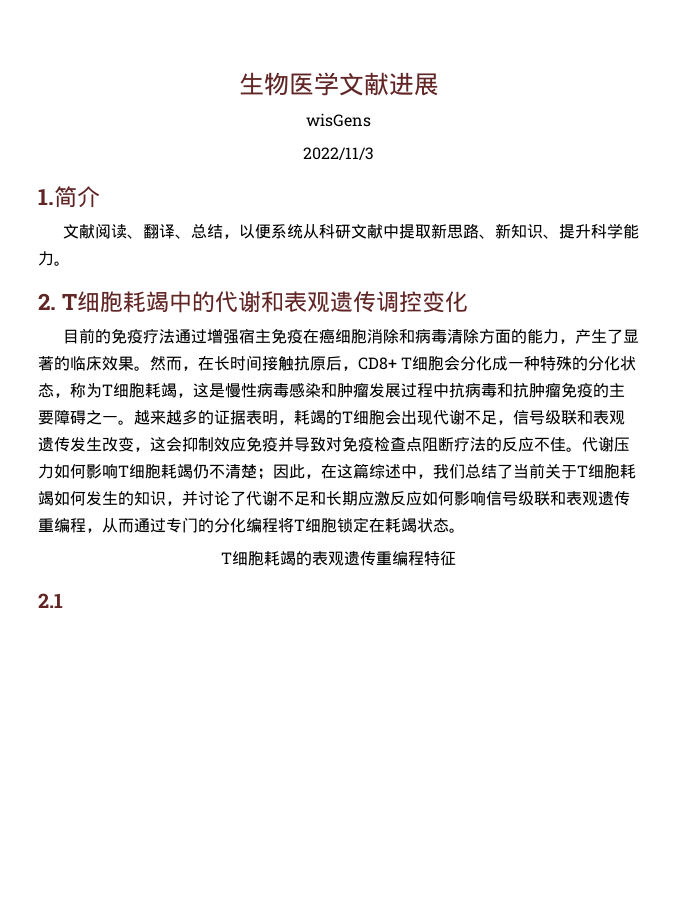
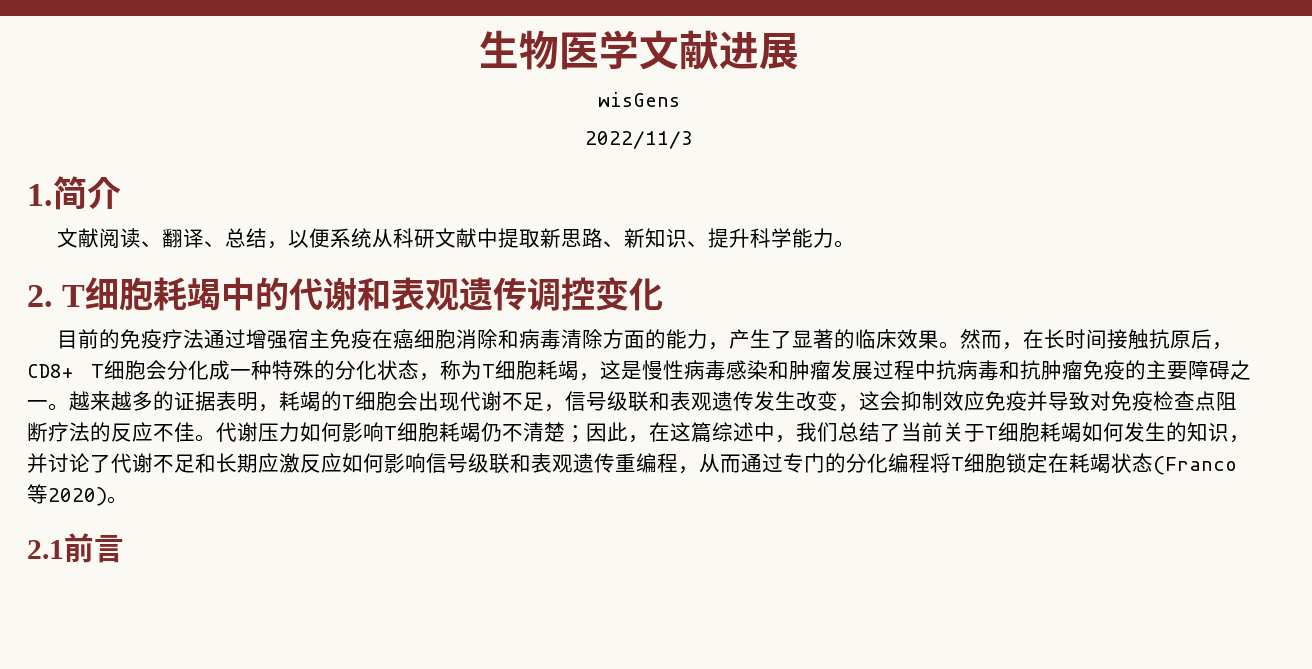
- 代谢压力如何影响T细胞耗竭仍不清楚；因此，在这篇综述中，我们总结了当前关于T细胞耗竭如何发生的知识，并讨论了代谢不足和长期应激反应如何影响信号级联和表观遗传重编程，从而通过专门的分化编程将T细胞锁定在耗竭状态。
- T细胞耗竭的表观遗传重编程特征
+ 代谢压力如何影响T细胞耗竭仍不清楚；因此，在这篇综述中，我们总结了当前关于T细胞耗竭如何发生的知识，并讨论了代谢不足和长期应激反应如何影响信号级联和表观遗传重编程，从而通过专门的分化编程将T细胞锁定在耗竭状态(Franco等2020)。
- 2.1
+ 2.1前言

